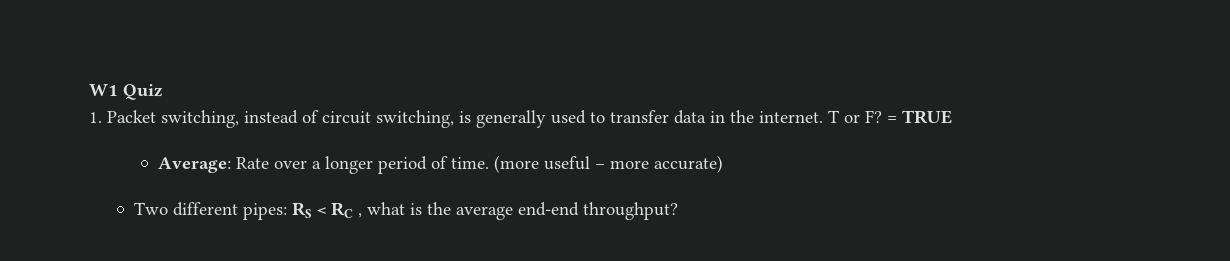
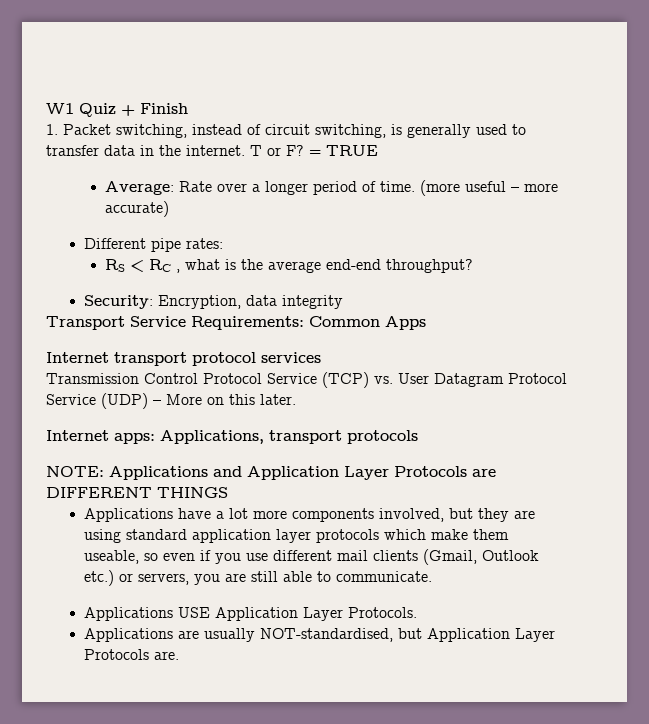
- W1 Quiz
+ W1 Quiz + Finish
- Two different pipes: RS < RC , what is the average end-end throughput?
+ Different pipe rates:
+ RS < RC , what is the average end-end throughput?
+ Security: Encryption, data integrity
+ Transport Service Requirements: Common Apps
+ Internet transport protocol services
+ Transmission Control Protocol Service (TCP) vs. User Datagram Protocol Service (UDP) – More on this later.
+ Internet apps: Applications, transport protocols
+ NOTE: Applications and Application Layer Protocols are DIFFERENT THINGS
+ Applications have a lot more components involved, but they are using standard application layer protocols which make them useable, so even if you use different mail clients (Gmail, Outlook etc.) or servers, you are still able to communicate.
+ Applications USE Application Layer Protocols.
+ Applications are usually NOT-standardised, but Application Layer Protocols are.

